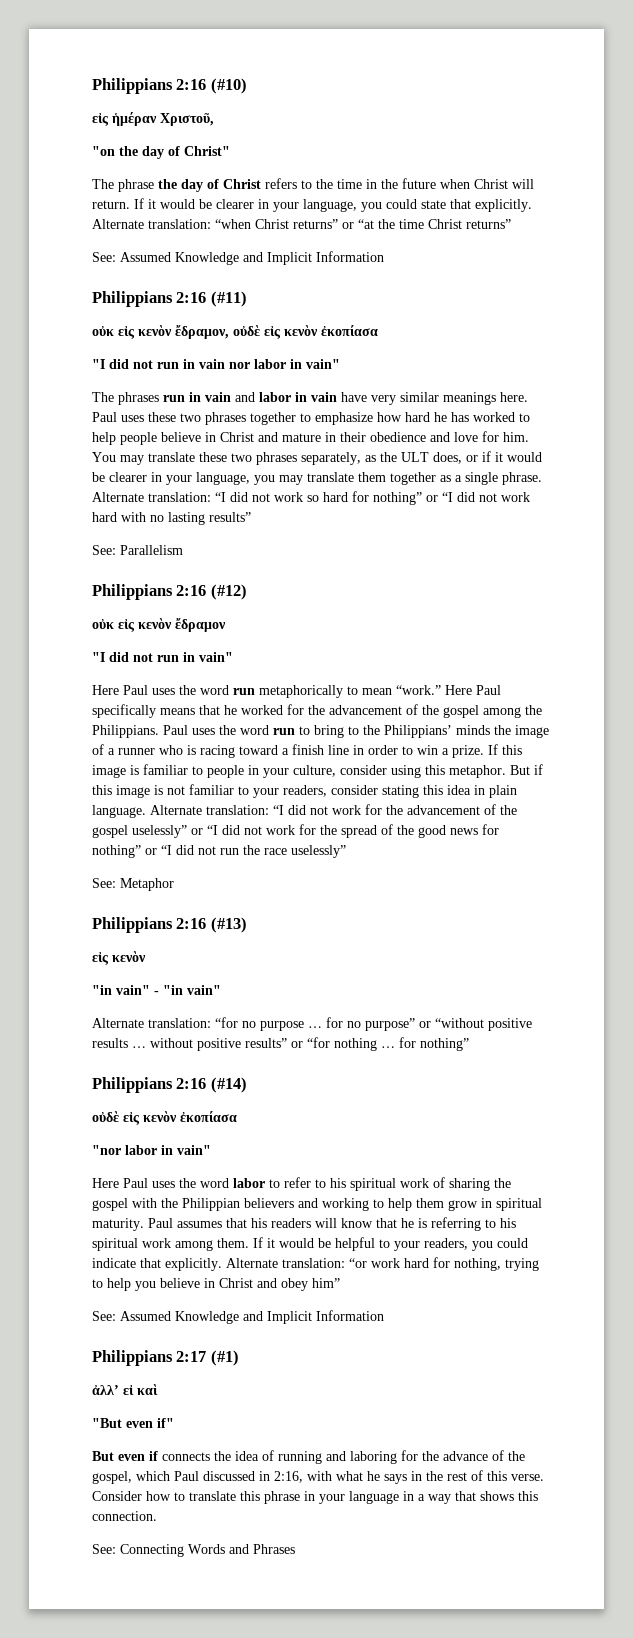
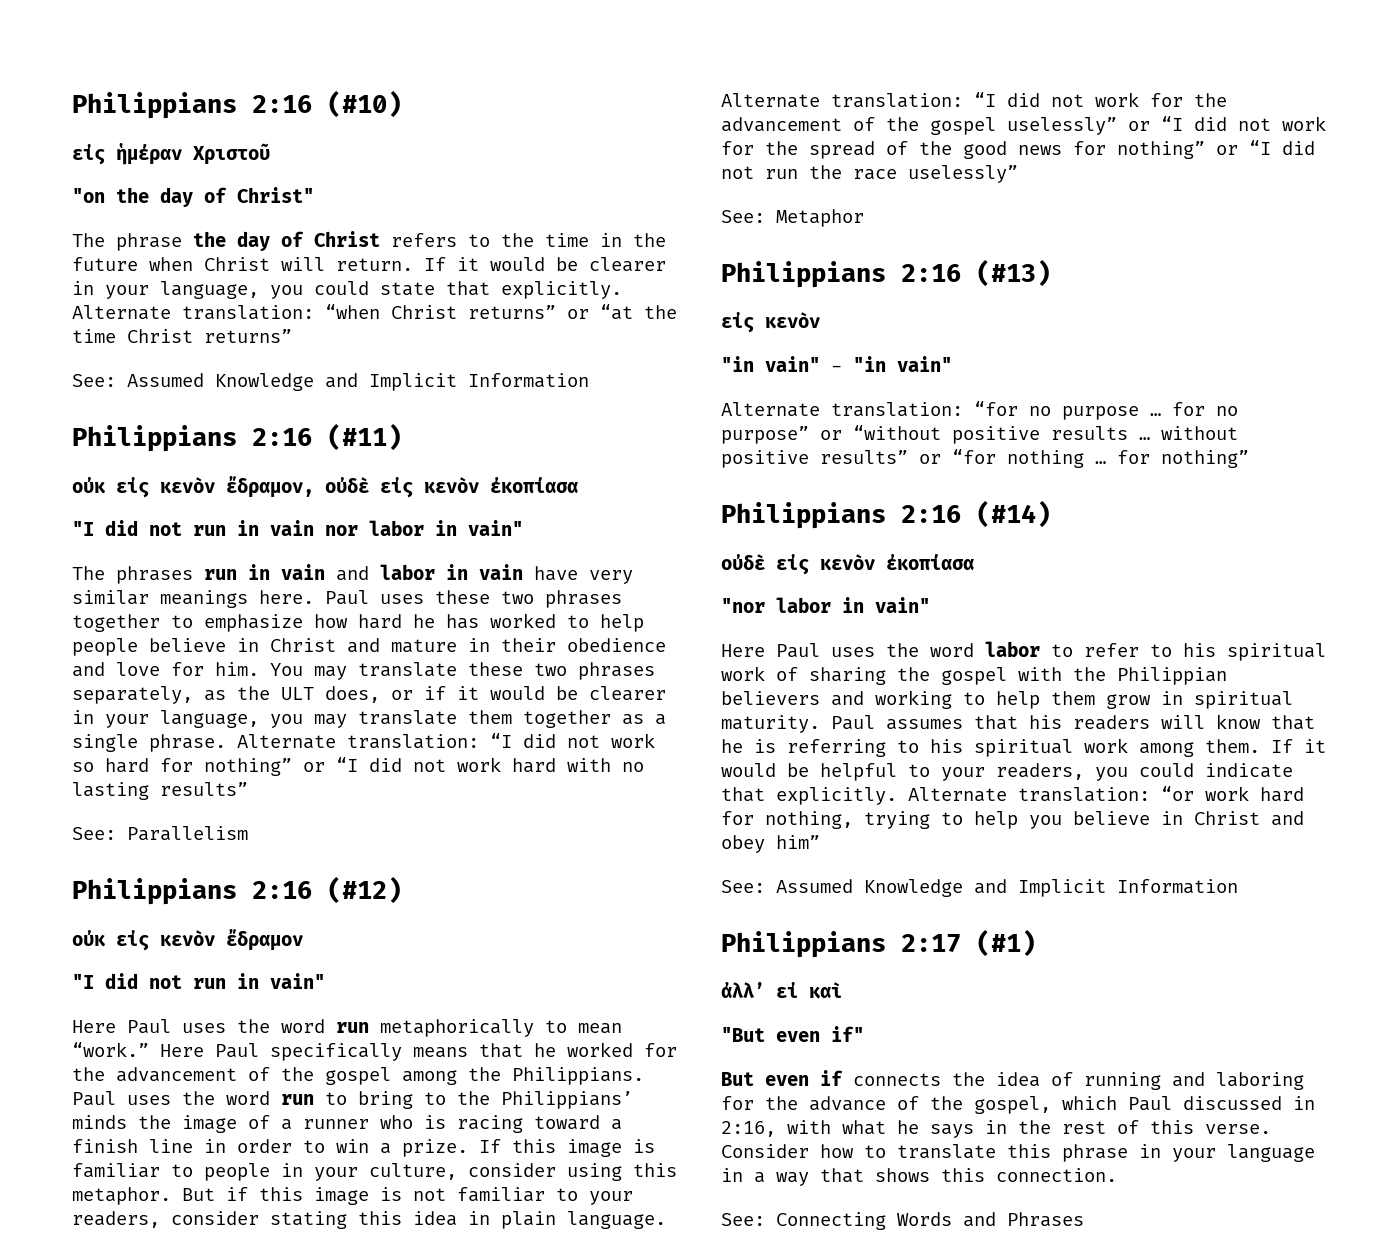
- εἰς ἡμέραν Χριστοῦ,
+ εἰς ἡμέραν Χριστοῦ

